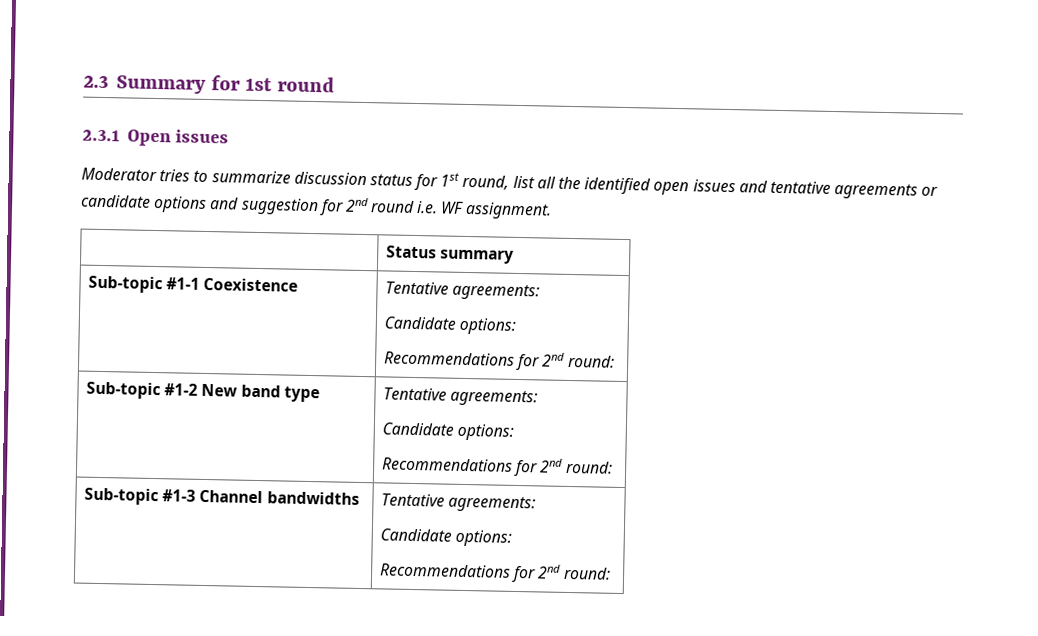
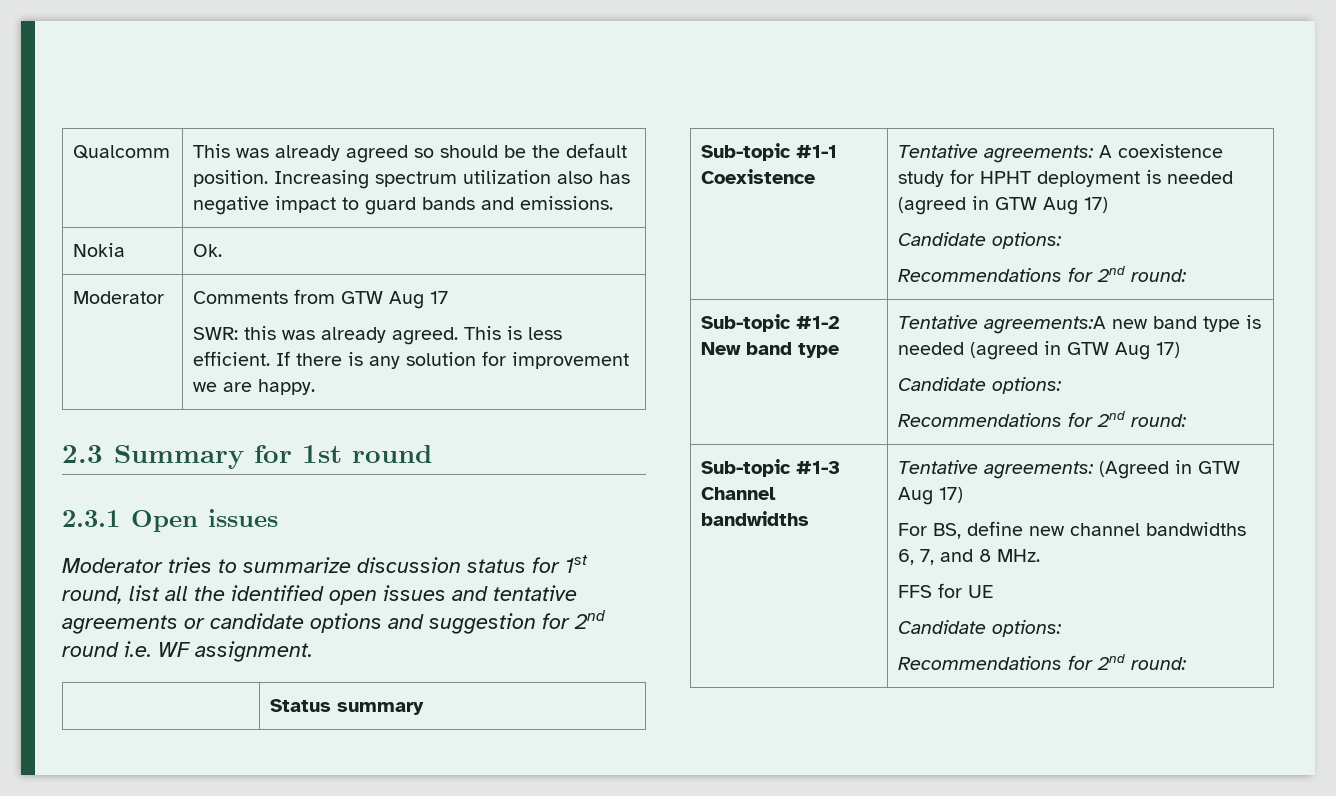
+ Qualcomm | This was already agreed so should be the default position. Increasing spectrum utilization also has negative impact to guard bands and emissions.
+ Nokia | Ok.
+ Moderator | Comments from GTW Aug 17
+ SWR: this was already agreed. This is less efficient. If there is any solution for improvement we are happy.
- Sub-topic #1-1 Coexistence | Tentative agreements:
+ Sub-topic #1-1 Coexistence | Tentative agreements: A coexistence study for HPHT deployment is needed (agreed in GTW Aug 17)
- Sub-topic #1-2 New band type | Tentative agreements:
+ Sub-topic #1-2 New band type | Tentative agreements:A new band type is needed (agreed in GTW Aug 17)
- Sub-topic #1-3 Channel bandwidths | Tentative agreements:
+ Sub-topic #1-3 Channel bandwidths | Tentative agreements: (Agreed in GTW Aug 17)
+ For BS, define new channel bandwidths 6, 7, and 8 MHz.
+ FFS for UE

